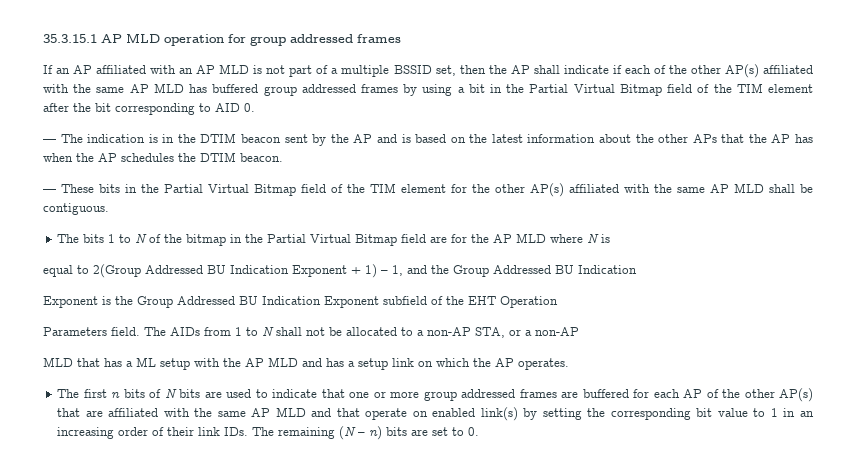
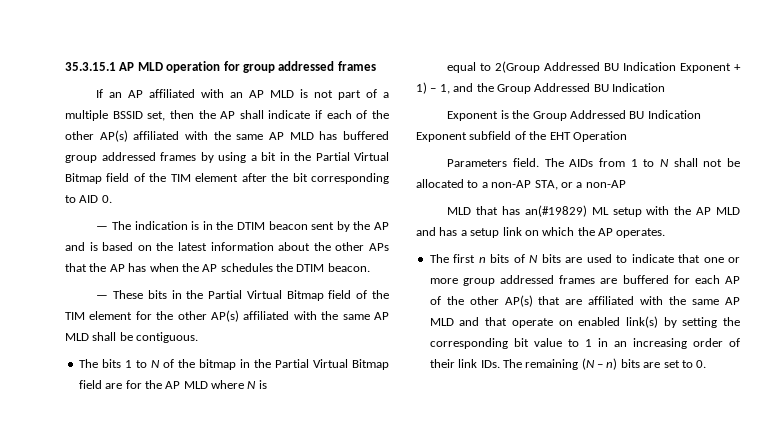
- MLD that has a ML setup with the AP MLD and has a setup link on which the AP operates.
+ MLD that has an(#19829) ML setup with the AP MLD and has a setup link on which the AP operates.

